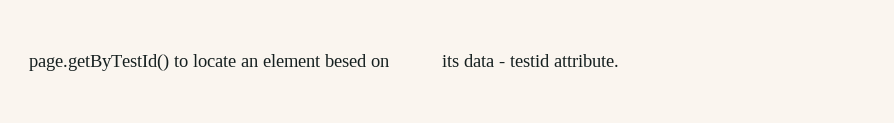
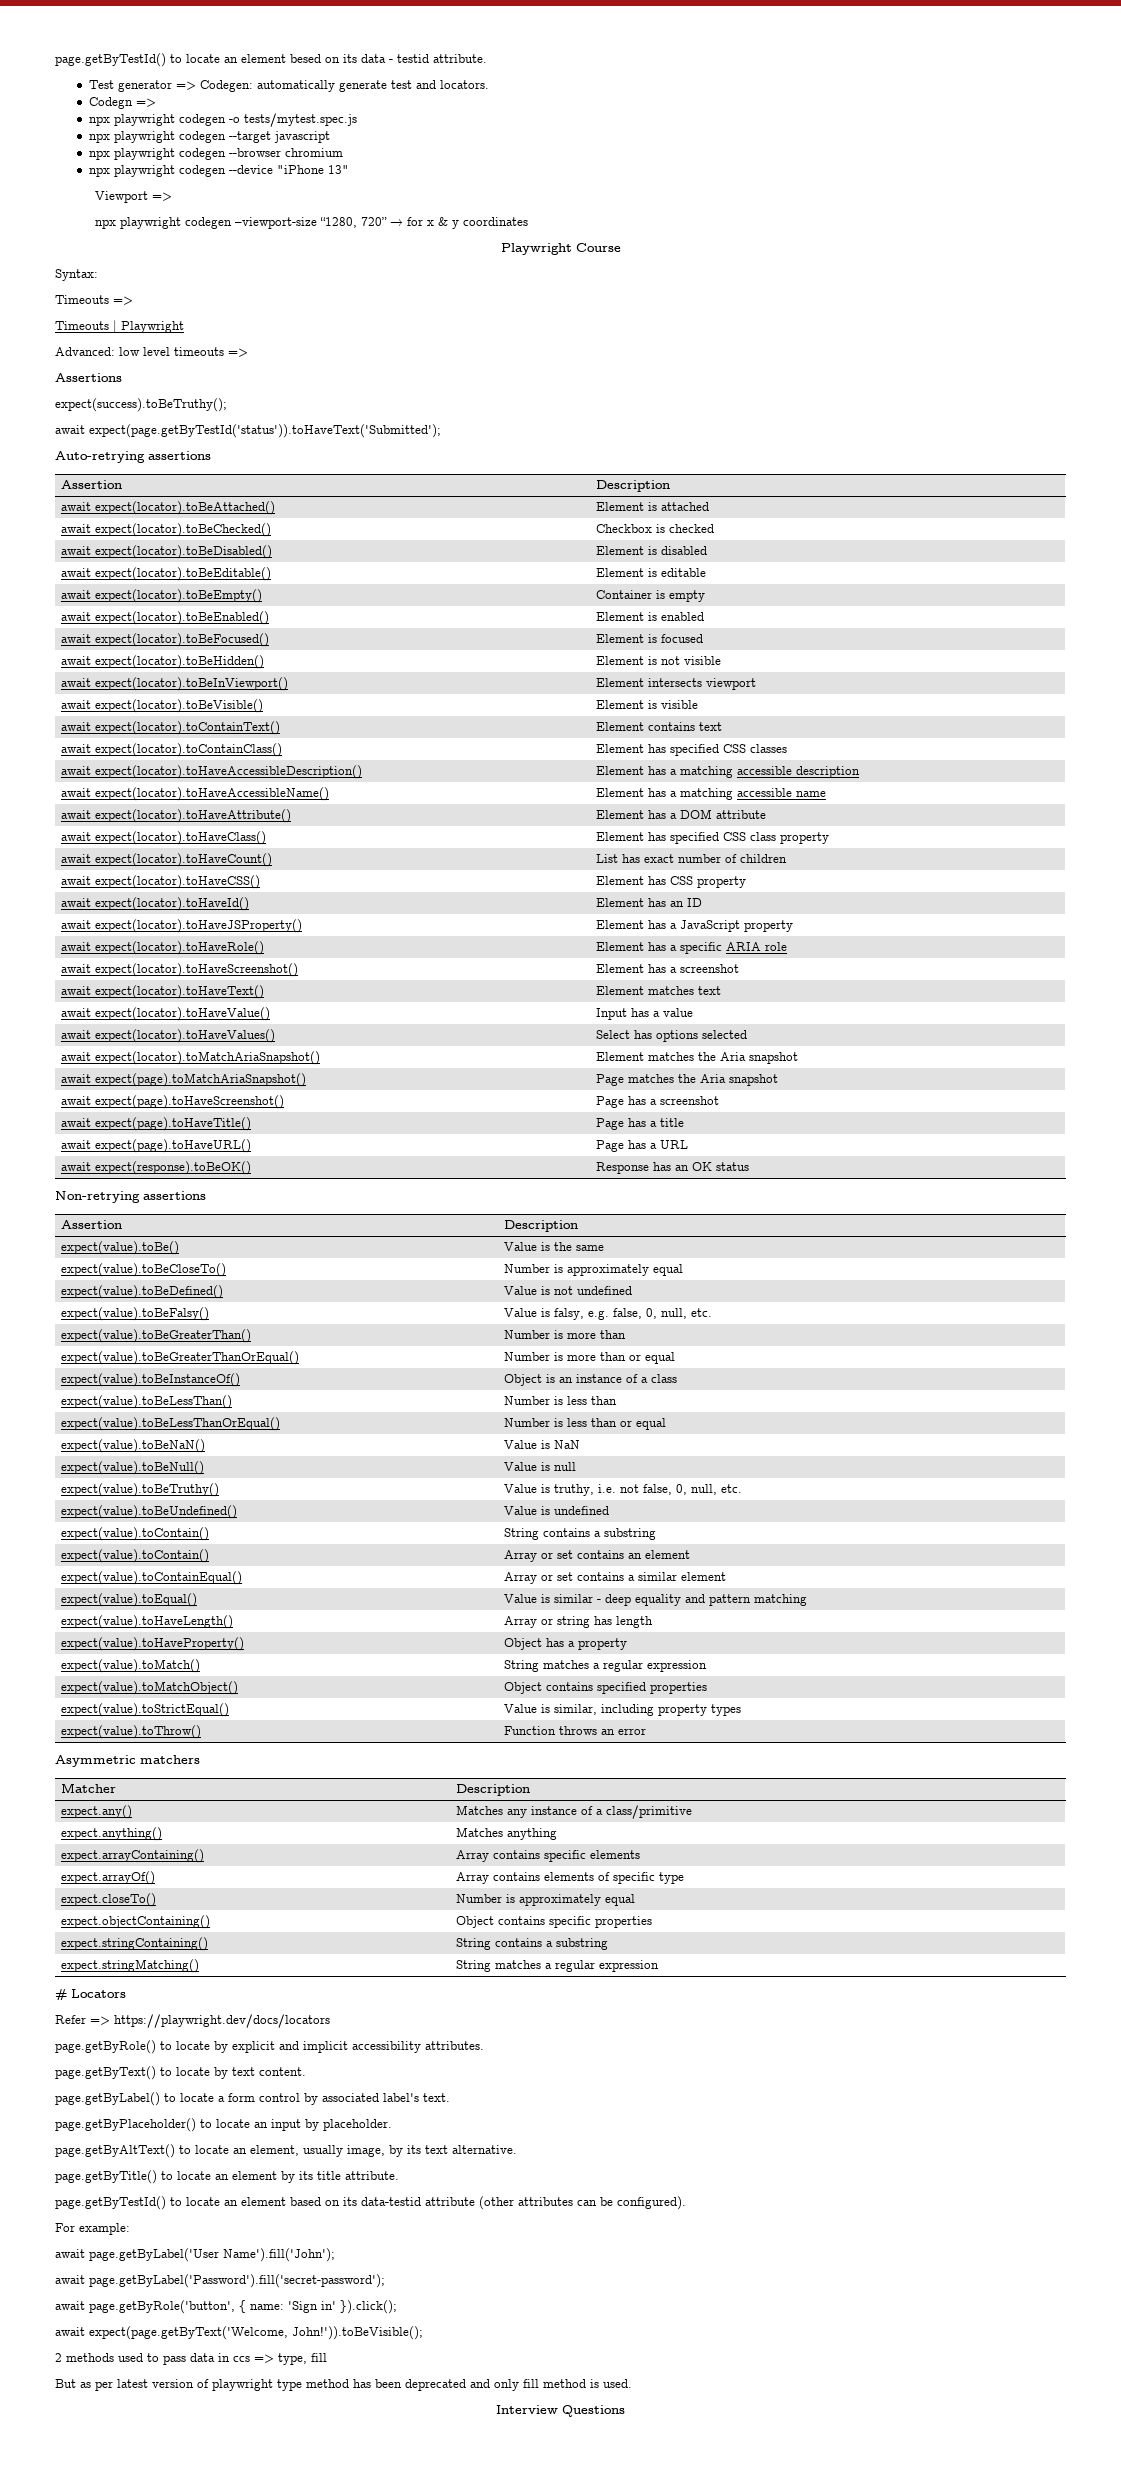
+ Test generator => Codegen: automatically generate test and locators.
+ Codegn =>
+ npx playwright codegen -o tests/mytest.spec.js
+ npx playwright codegen --target javascript
+ npx playwright codegen --browser chromium
+ npx playwright codegen --device "iPhone 13"
+ Viewport =>
+ npx playwright codegen –viewport-size “1280, 720” → for x & y coordinates
+ Playwright Course
+ Syntax:
+ Timeouts =>
+ Timeouts | Playwright
+ Advanced: low level timeouts =>
+ Assertions
+ expect(success).toBeTruthy();
+ await expect(page.getByTestId('status')).toHaveText('Submitted');
+ Auto-retrying assertions
+ Assertion | Description
+ await expect(locator).toBeAttached() | Element is attached
+ await expect(locator).toBeChecked() | Checkbox is checked
+ await expect(locator).toBeDisabled() | Element is disabled
+ await expect(locator).toBeEditable() | Element is editable
+ await expect(locator).toBeEmpty() | Container is empty
+ await expect(locator).toBeEnabled() | Element is enabled
+ await expect(locator).toBeFocused() | Element is focused
+ await expect(locator).toBeHidden() | Element is not visible
+ await expect(locator).toBeInViewport() | Element intersects viewport
+ await expect(locator).toBeVisible() | Element is visible
+ await expect(locator).toContainText() | Element contains text
+ await expect(locator).toContainClass() | Element has specified CSS classes
+ await expect(locator).toHaveAccessibleDescription() | Element has a matching accessible description
+ await expect(locator).toHaveAccessibleName() | Element has a matching accessible name
+ await expect(locator).toHaveAttribute() | Element has a DOM attribute
+ await expect(locator).toHaveClass() | Element has specified CSS class property
+ await expect(locator).toHaveCount() | List has exact number of children
+ await expect(locator).toHaveCSS() | Element has CSS property
+ await expect(locator).toHaveId() | Element has an ID
+ await expect(locator).toHaveJSProperty() | Element has a JavaScript property
+ await expect(locator).toHaveRole() | Element has a specific ARIA role
+ await expect(locator).toHaveScreenshot() | Element has a screenshot
+ await expect(locator).toHaveText() | Element matches text
+ await expect(locator).toHaveValue() | Input has a value
+ await expect(locator).toHaveValues() | Select has options selected
+ await expect(locator).toMatchAriaSnapshot() | Element matches the Aria snapshot
+ await expect(page).toMatchAriaSnapshot() | Page matches the Aria snapshot
+ await expect(page).toHaveScreenshot() | Page has a screenshot
+ await expect(page).toHaveTitle() | Page has a title
+ await expect(page).toHaveURL() | Page has a URL
+ await expect(response).toBeOK() | Response has an OK status
+ Non-retrying assertions
+ Assertion | Description
+ expect(value).toBe() | Value is the same
+ expect(value).toBeCloseTo() | Number is approximately equal
+ expect(value).toBeDefined() | Value is not undefined
+ expect(value).toBeFalsy() | Value is falsy, e.g. false, 0, null, etc.
+ expect(value).toBeGreaterThan() | Number is more than
+ expect(value).toBeGreaterThanOrEqual() | Number is more than or equal
+ expect(value).toBeInstanceOf() | Object is an instance of a class
+ expect(value).toBeLessThan() | Number is less than
+ expect(value).toBeLessThanOrEqual() | Number is less than or equal
+ expect(value).toBeNaN() | Value is NaN
+ expect(value).toBeNull() | Value is null
+ expect(value).toBeTruthy() | Value is truthy, i.e. not false, 0, null, etc.
+ expect(value).toBeUndefined() | Value is undefined
+ expect(value).toContain() | String contains a substring
+ expect(value).toContain() | Array or set contains an element
+ expect(value).toContainEqual() | Array or set contains a similar element
+ expect(value).toEqual() | Value is similar - deep equality and pattern matching
+ expect(value).toHaveLength() | Array or string has length
+ expect(value).toHaveProperty() | Object has a property
+ expect(value).toMatch() | String matches a regular expression
+ expect(value).toMatchObject() | Object contains specified properties
+ expect(value).toStrictEqual() | Value is similar, including property types
+ expect(value).toThrow() | Function throws an error
+ Asymmetric matchers
+ Matcher | Description
+ expect.any() | Matches any instance of a class/primitive
+ expect.anything() | Matches anything
+ expect.arrayContaining() | Array contains specific elements
+ expect.arrayOf() | Array contains elements of specific type
+ expect.closeTo() | Number is approximately equal
+ expect.objectContaining() | Object contains specific properties
+ expect.stringContaining() | String contains a substring
+ expect.stringMatching() | String matches a regular expression
+ # Locators
+ Refer => https://playwright.dev/docs/locators
+ page.getByRole() to locate by explicit and implicit accessibility attributes.
+ page.getByText() to locate by text content.
+ page.getByLabel() to locate a form control by associated label's text.
+ page.getByPlaceholder() to locate an input by placeholder.
+ page.getByAltText() to locate an element, usually image, by its text alternative.
+ page.getByTitle() to locate an element by its title attribute.
+ page.getByTestId() to locate an element based on its data-testid attribute (other attributes can be configured).
+ For example:
+ await page.getByLabel('User Name').fill('John');
+ await page.getByLabel('Password').fill('secret-password');
+ await page.getByRole('button', { name: 'Sign in' }).click();
+ await expect(page.getByText('Welcome, John!')).toBeVisible();
+ 2 methods used to pass data in ccs => type, fill
+ But as per latest version of playwright type method has been deprecated and only fill method is used.
+ Interview Questions

